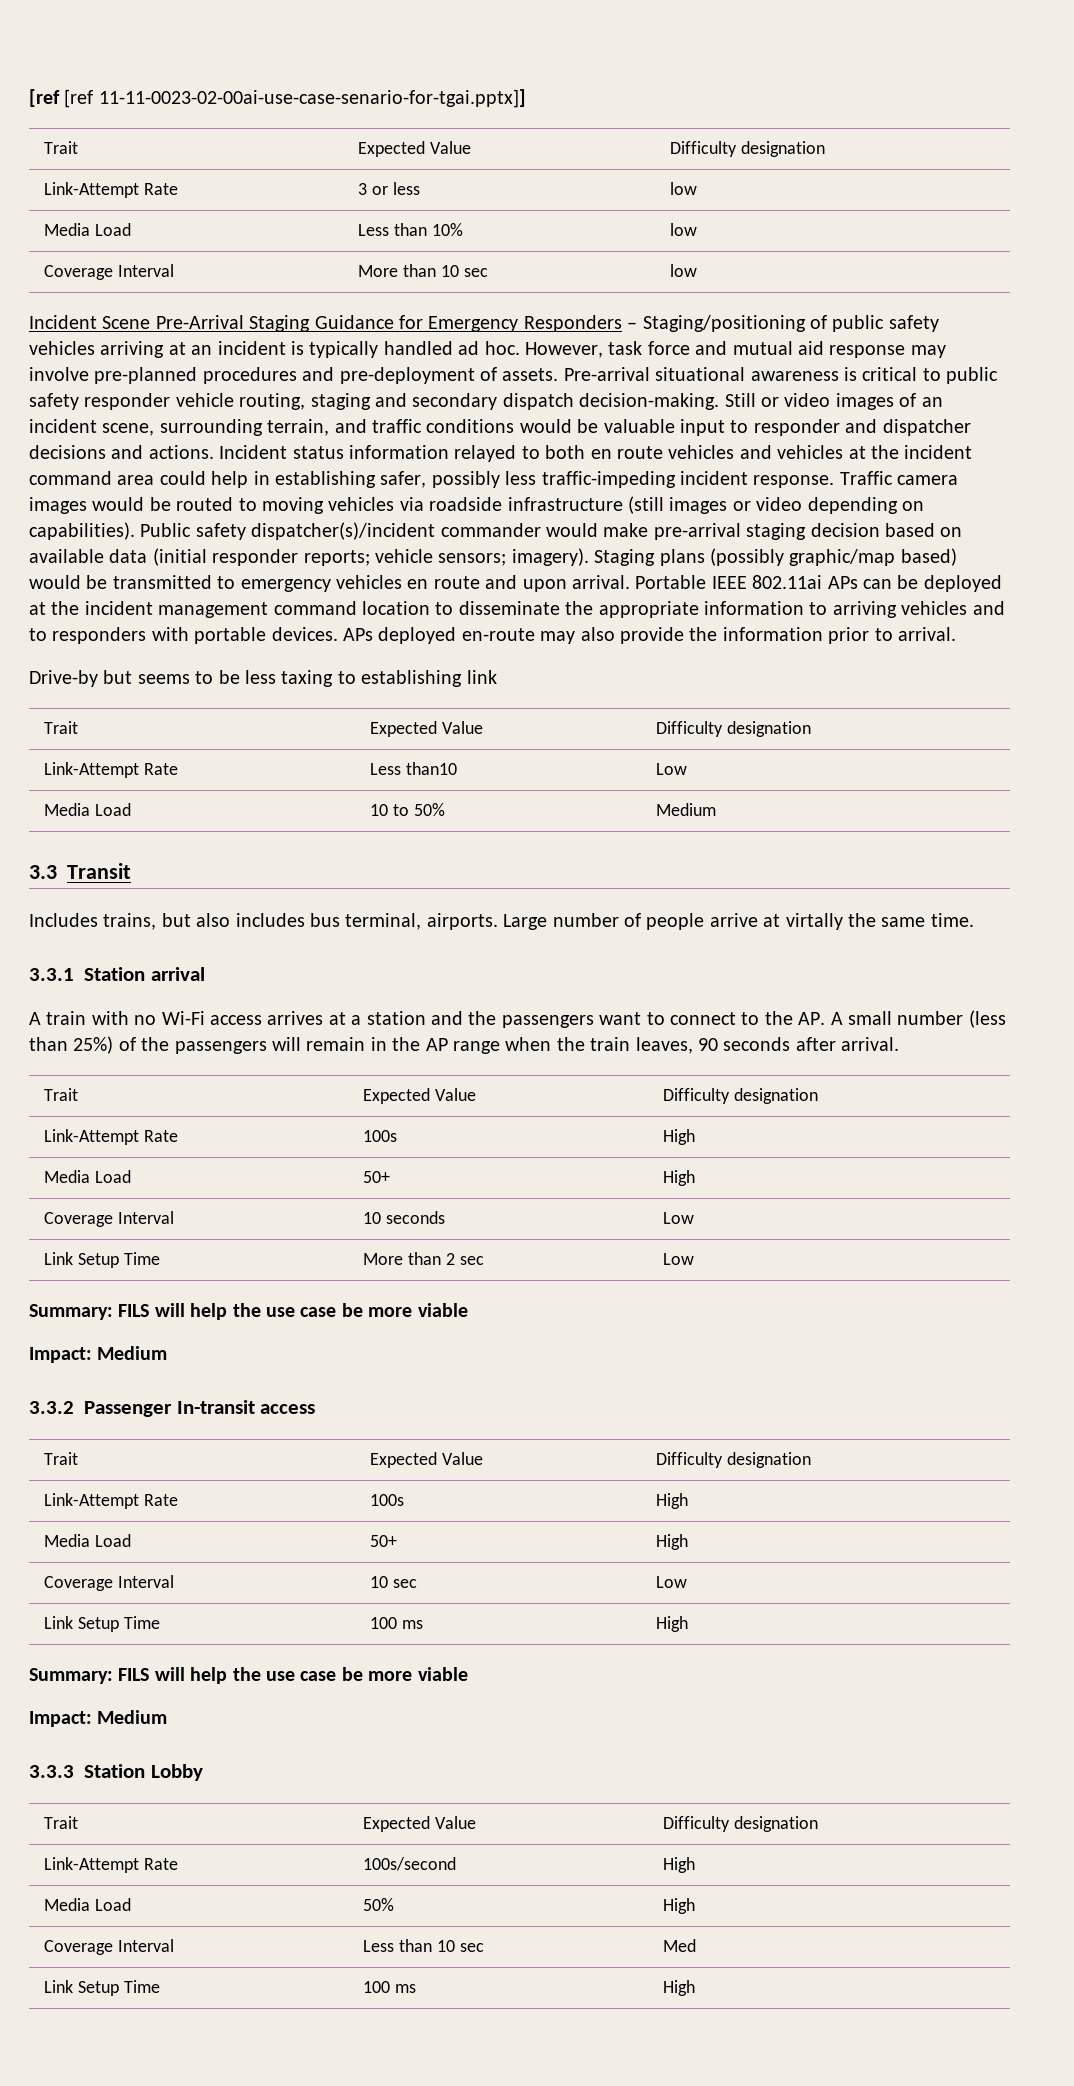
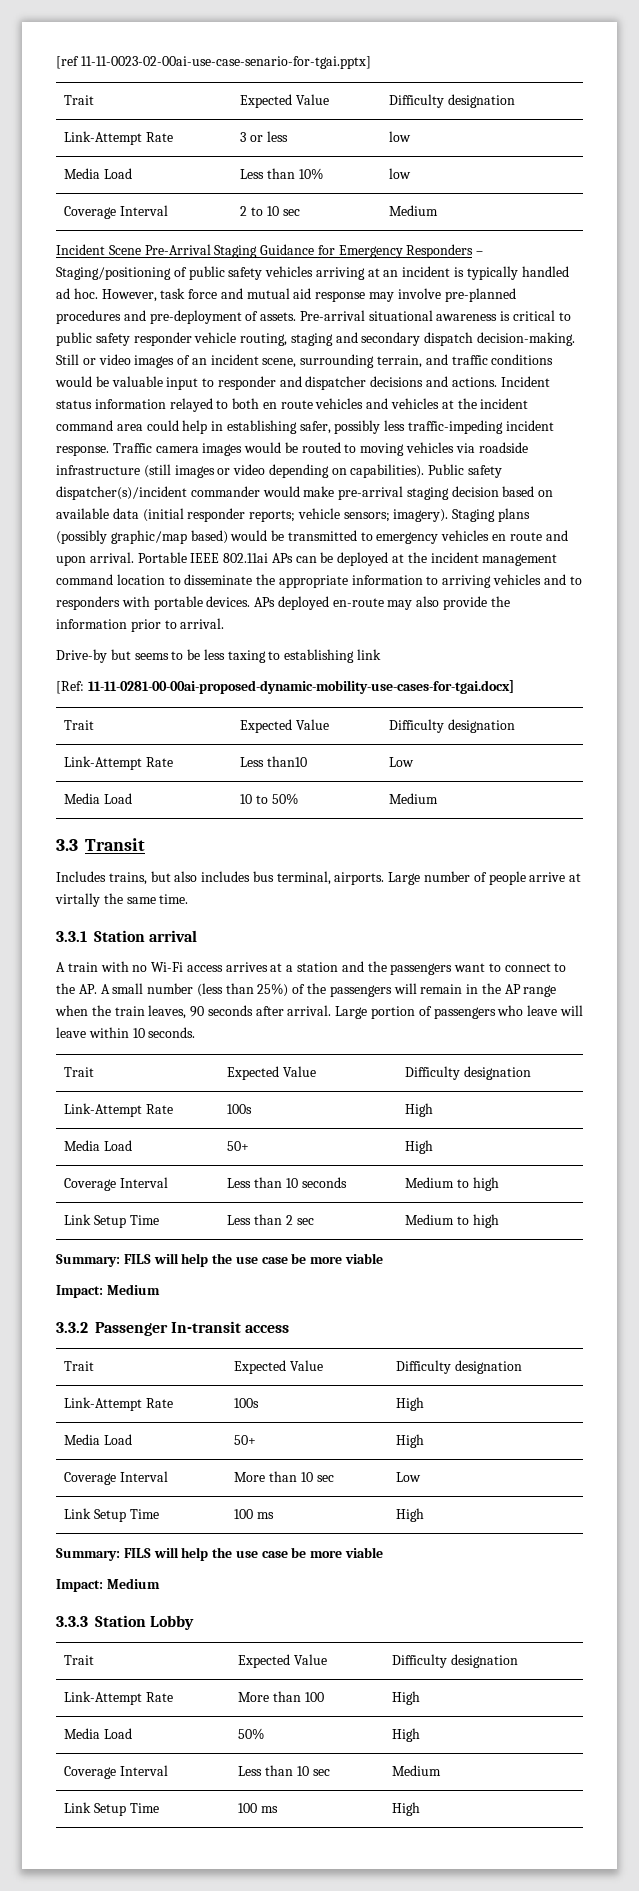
- [ref [ref 11-11-0023-02-00ai-use-case-senario-for-tgai.pptx]]
+ [ref 11-11-0023-02-00ai-use-case-senario-for-tgai.pptx]
- Coverage Interval | More than 10 sec | low
+ Coverage Interval | 2 to 10 sec | Medium
+ [Ref: 11-11-0281-00-00ai-proposed-dynamic-mobility-use-cases-for-tgai.docx]
+ Large portion of passengers who leave will leave within 10 seconds.
- Coverage Interval | 10 seconds | Low
- Link Setup Time | More than 2 sec | Low
+ Coverage Interval | Less than 10 seconds | Medium to high
+ Link Setup Time | Less than 2 sec | Medium to high
- Coverage Interval | 10 sec | Low
+ Coverage Interval | More than 10 sec | Low
- Link-Attempt Rate | 100s/second | High
+ Link-Attempt Rate | More than 100 | High
- Coverage Interval | Less than 10 sec | Med
+ Coverage Interval | Less than 10 sec | Medium

